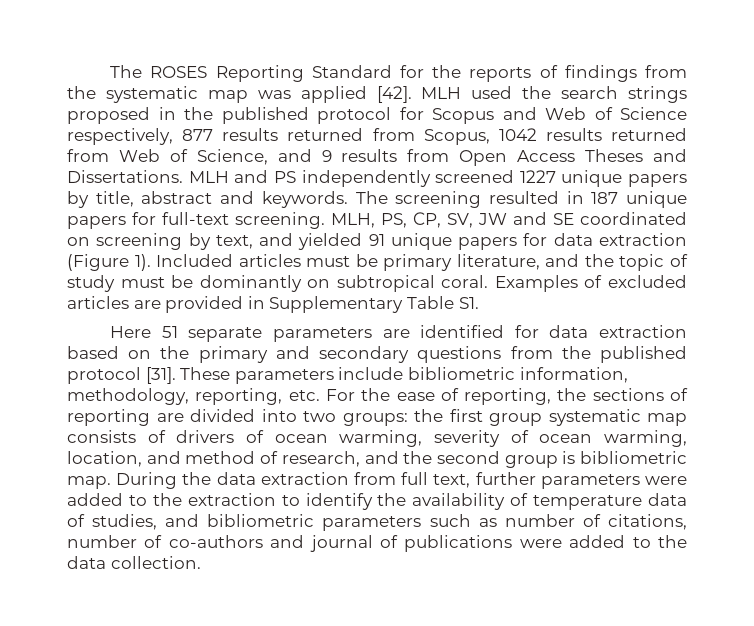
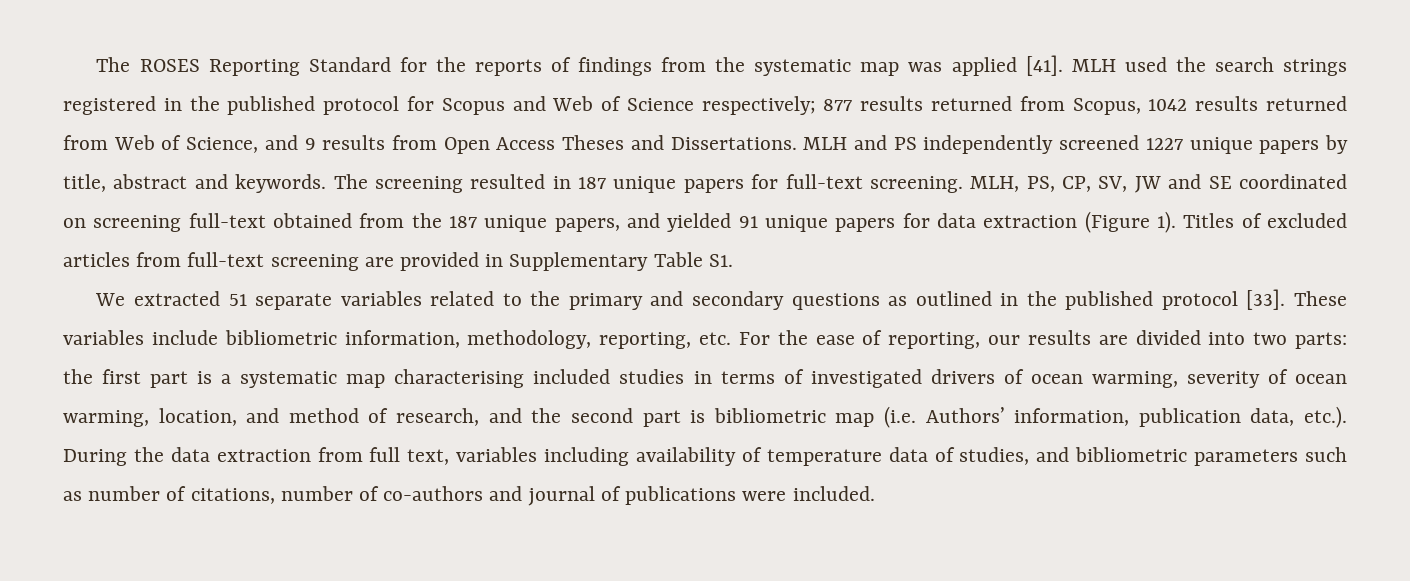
- The ROSES Reporting Standard for the reports of findings from the systematic map was applied [42].
+ The ROSES Reporting Standard for the reports of findings from the systematic map was applied [41].
- MLH used the search strings proposed in the published protocol for Scopus and Web of Science respectively, 877 results returned from Scopus, 1042 results returned from Web of Science, and 9 results from Open Access Theses and Dissertations.
+ MLH used the search strings registered in the published protocol for Scopus and Web of Science respectively; 877 results returned from Scopus, 1042 results returned from Web of Science, and 9 results from Open Access Theses and Dissertations.
- MLH, PS, CP, SV, JW and SE coordinated on screening by text, and yielded 91 unique papers for data extraction (Figure 1).
+ MLH, PS, CP, SV, JW and SE coordinated on screening full-text obtained from the 187 unique papers, and yielded 91 unique papers for data extraction (Figure 1).
- Included articles must be primary literature, and the topic of study must be dominantly on subtropical coral. Examples of excluded articles are provided in Supplementary Table S1.
+ Titles of excluded articles from full-text screening are provided in Supplementary Table S1.
- Here 51 separate parameters are identified for data extraction based on the primary and secondary questions from the published protocol [31]. These parameters include bibliometric information, methodology, reporting, etc. For the ease of reporting, the sections of reporting are divided into two groups:
+ We extracted 51 separate variables related to the primary and secondary questions as outlined in the published protocol [33]. These variables include bibliometric information, methodology, reporting, etc. For the ease of reporting, our results are divided into two parts:
- the first group systematic map consists of drivers of ocean warming, severity of ocean warming, location, and method of research, and the second group is bibliometric map. During the data extraction from full text, further parameters were added to the extraction to identify the availability of temperature data of studies, and bibliometric parameters such as number of citations, number of co-authors and journal of publications were added to the data collection.
+ the first part is a systematic map characterising included studies in terms of investigated drivers of ocean warming, severity of ocean warming, location, and method of research, and the second part is bibliometric map (i.e. Authors’ information, publication data, etc.). During the data extraction from full text, variables including availability of temperature data of studies, and bibliometric parameters such as number of citations, number of co-authors and journal of publications were included.

